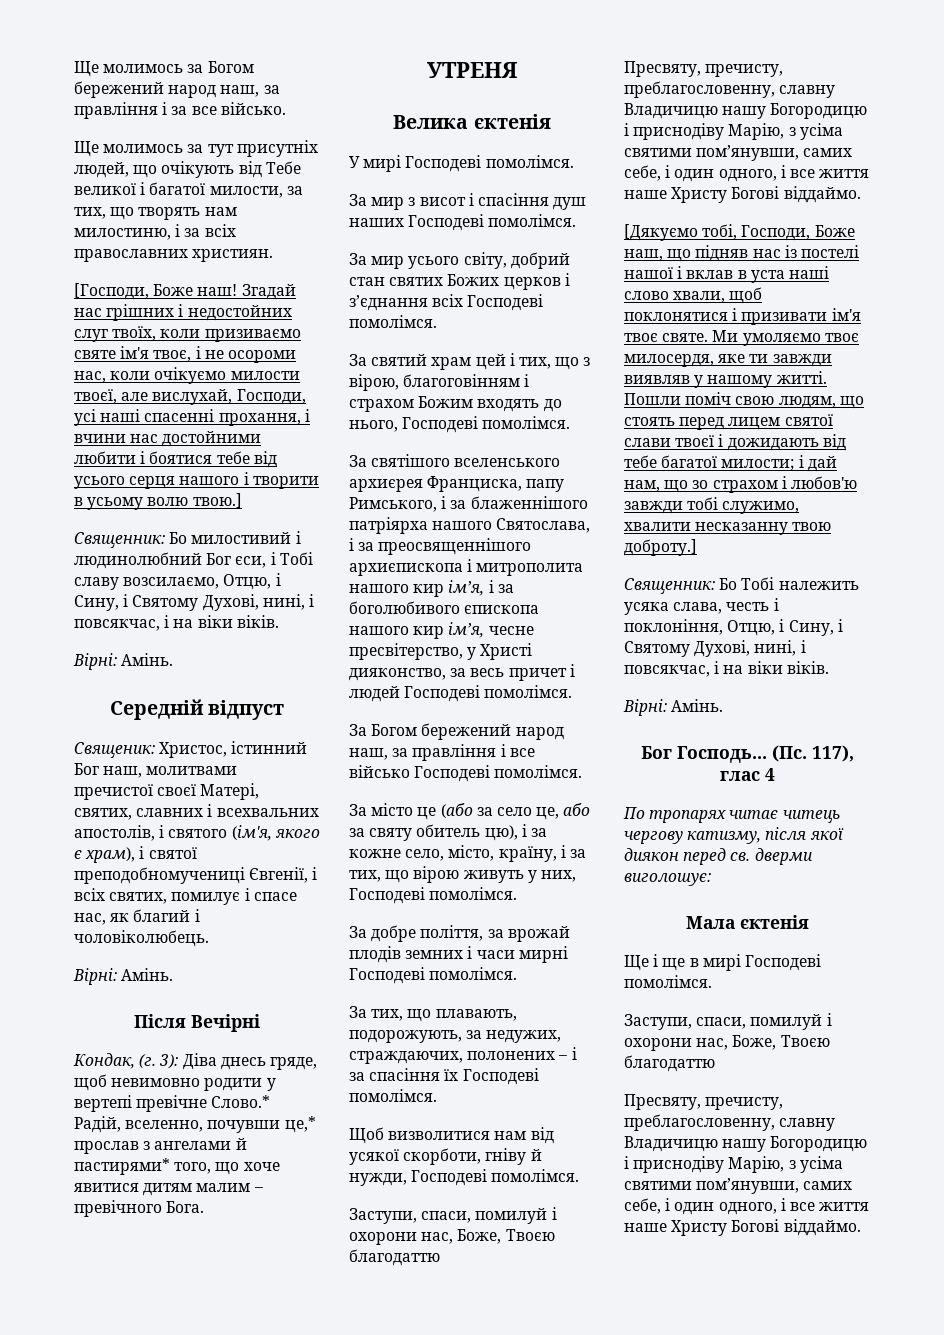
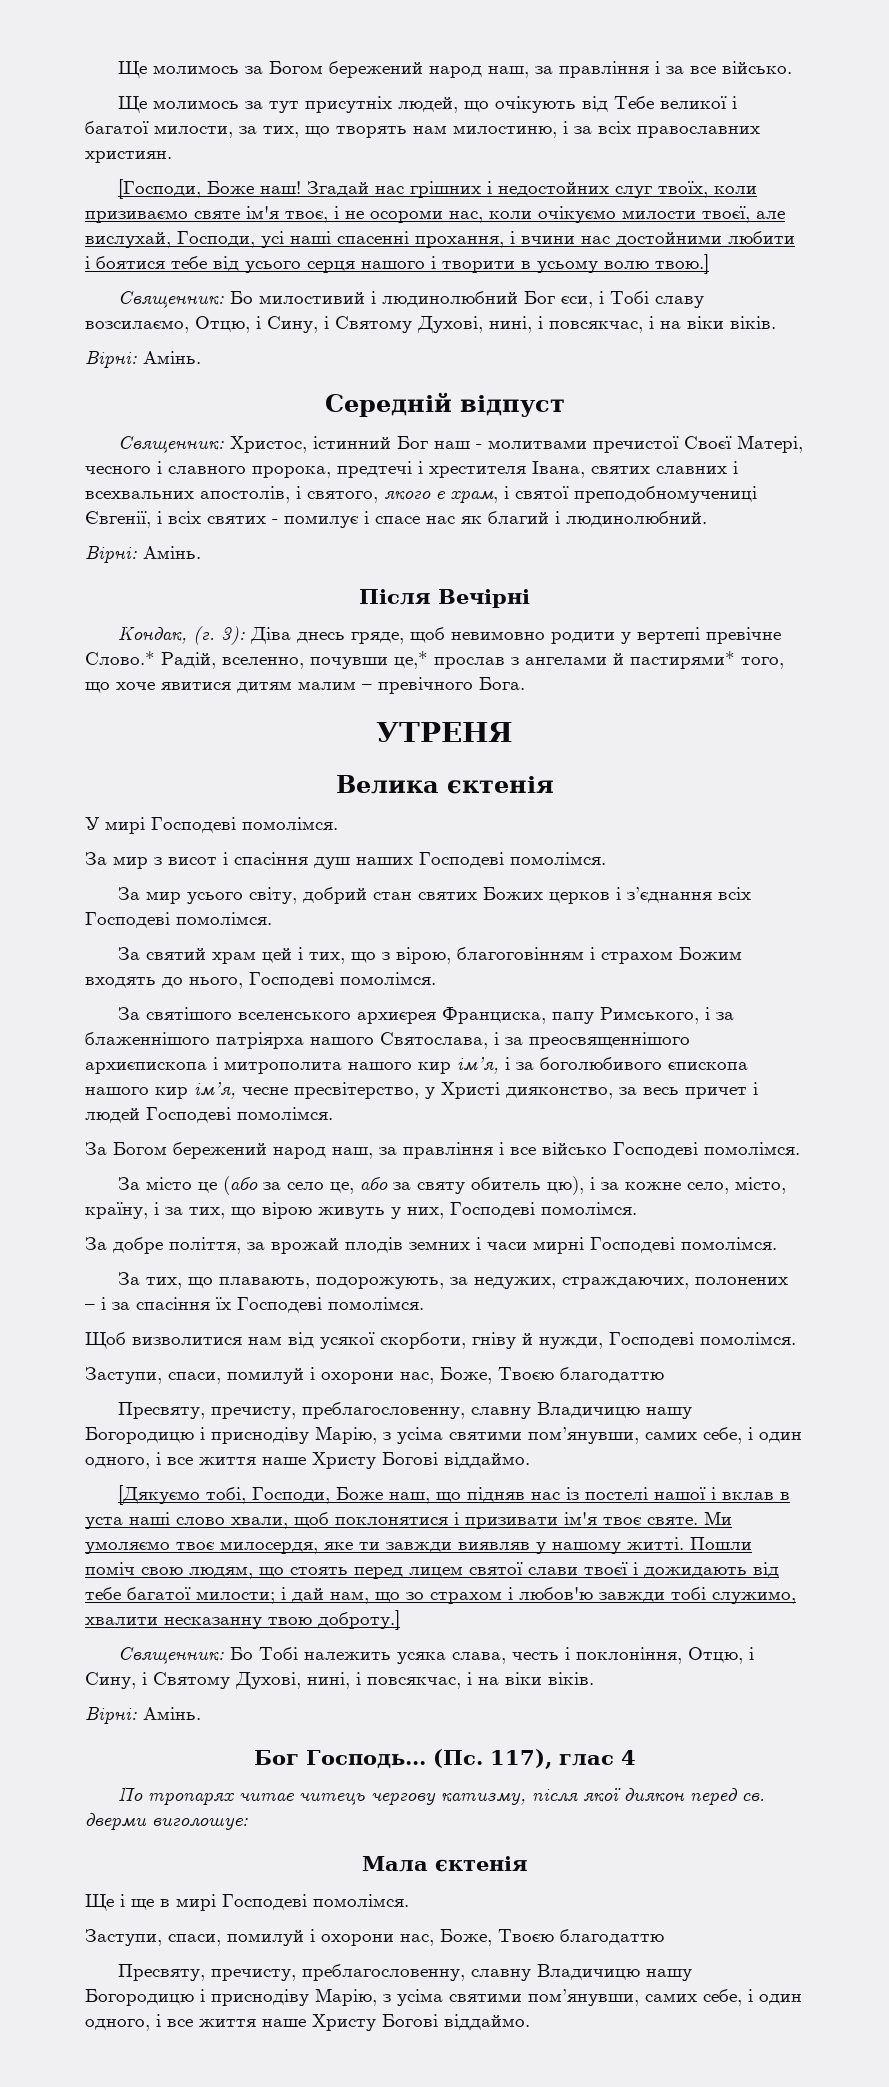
- Священик: Христос, істинний Бог наш, молитвами пречистої своєї Матері, святих, славних і всехвальних апостолів, і святого (ім'я, якого є храм), і святої преподобномучениці Євгенії, і всіх святих, помилує і спасе нас, як благий і чоловіколюбець.
+ Священник: Христос, істинний Бог наш - молитвами пречистої Своєї Матері, чесного і славного пророка, предтечі і хрестителя Івана, святих славних і всехвальних апостолів, і святого, якого є храм, і святої преподобномучениці Євгенії, і всіх святих - помилує і спасе нас як благий і людинолюбний.

